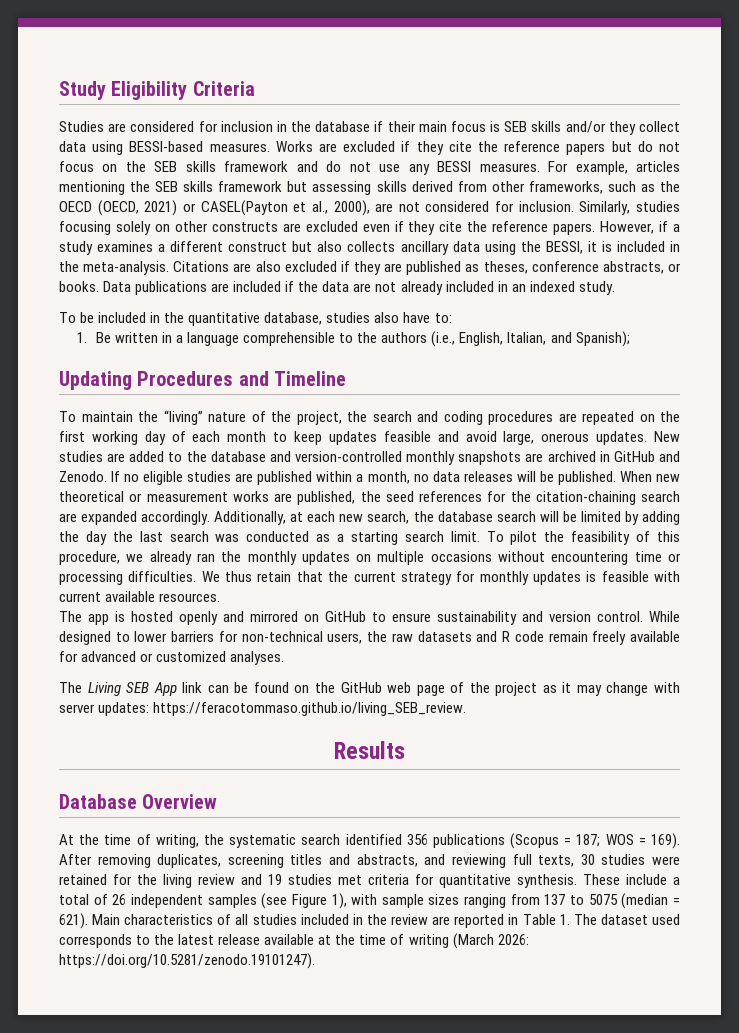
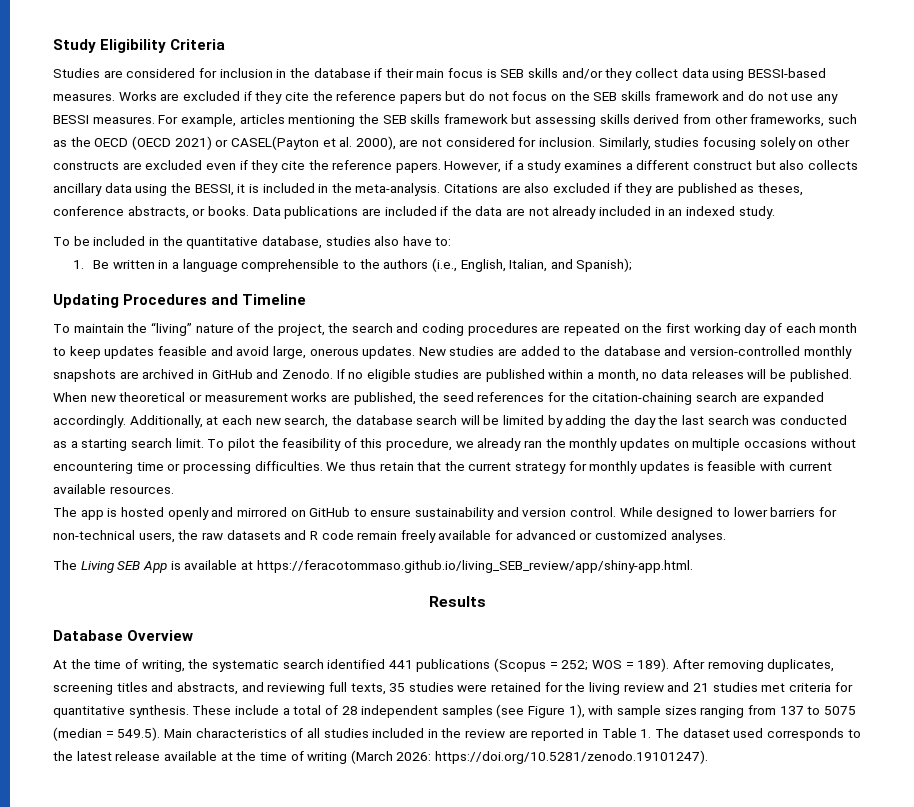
- For example, articles mentioning the SEB skills framework but assessing skills derived from other frameworks, such as the OECD (OECD, 2021) or CASEL(Payton et al., 2000), are not considered for inclusion.
+ For example, articles mentioning the SEB skills framework but assessing skills derived from other frameworks, such as the OECD (OECD 2021) or CASEL(Payton et al. 2000), are not considered for inclusion.
- The Living SEB App link can be found on the GitHub web page of the project as it may change with server updates: https://feracotommaso.github.io/living_SEB_review.
+ The Living SEB App is available at https://feracotommaso.github.io/living_SEB_review/app/shiny-app.html.
- At the time of writing, the systematic search identified 356 publications (Scopus = 187; WOS = 169).
+ At the time of writing, the systematic search identified 441 publications (Scopus = 252; WOS = 189).
- After removing duplicates, screening titles and abstracts, and reviewing full texts, 30 studies were retained for the living review and 19 studies met criteria for quantitative synthesis.
+ After removing duplicates, screening titles and abstracts, and reviewing full texts, 35 studies were retained for the living review and 21 studies met criteria for quantitative synthesis.
- These include a total of 26 independent samples (see Figure 1), with sample sizes ranging from 137 to 5075 (median = 621). Main characteristics of all studies included in the review are reported in Table 1. The dataset used corresponds to the latest release available at the time of writing (March 2026: https://doi.org/10.5281/zenodo.19101247).
+ These include a total of 28 independent samples (see Figure 1), with sample sizes ranging from 137 to 5075 (median = 549.5). Main characteristics of all studies included in the review are reported in Table 1. The dataset used corresponds to the latest release available at the time of writing (March 2026: https://doi.org/10.5281/zenodo.19101247).

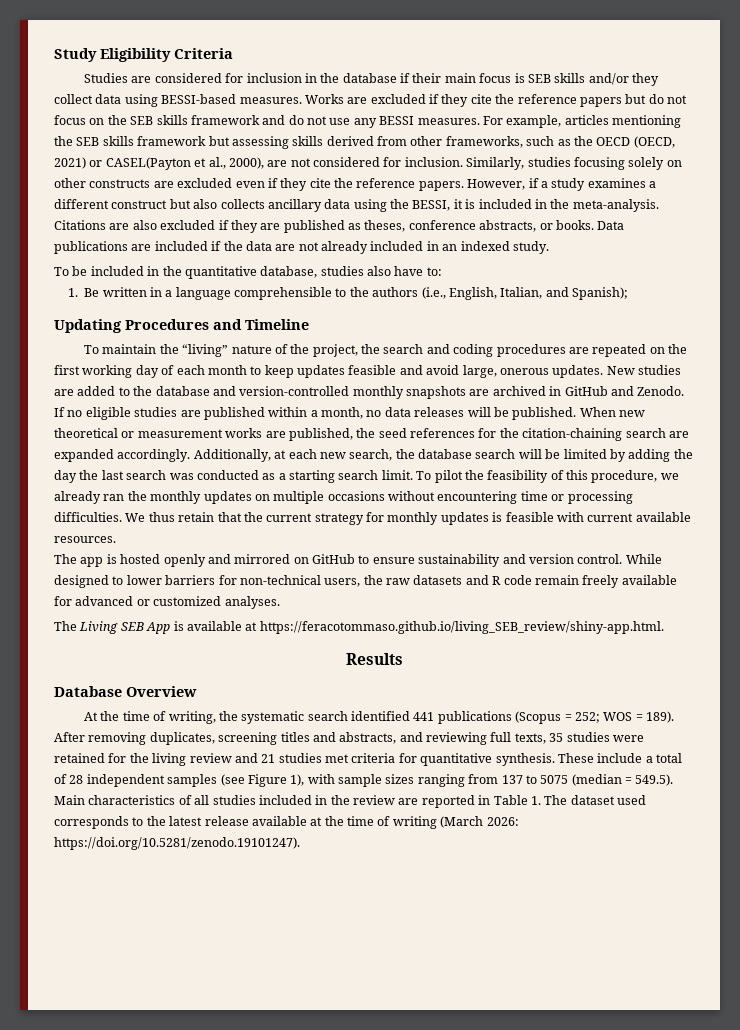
- For example, articles mentioning the SEB skills framework but assessing skills derived from other frameworks, such as the OECD (OECD 2021) or CASEL(Payton et al. 2000), are not considered for inclusion.
+ For example, articles mentioning the SEB skills framework but assessing skills derived from other frameworks, such as the OECD (OECD, 2021) or CASEL(Payton et al., 2000), are not considered for inclusion.
- The Living SEB App is available at https://feracotommaso.github.io/living_SEB_review/app/shiny-app.html.
+ The Living SEB App is available at https://feracotommaso.github.io/living_SEB_review/shiny-app.html.

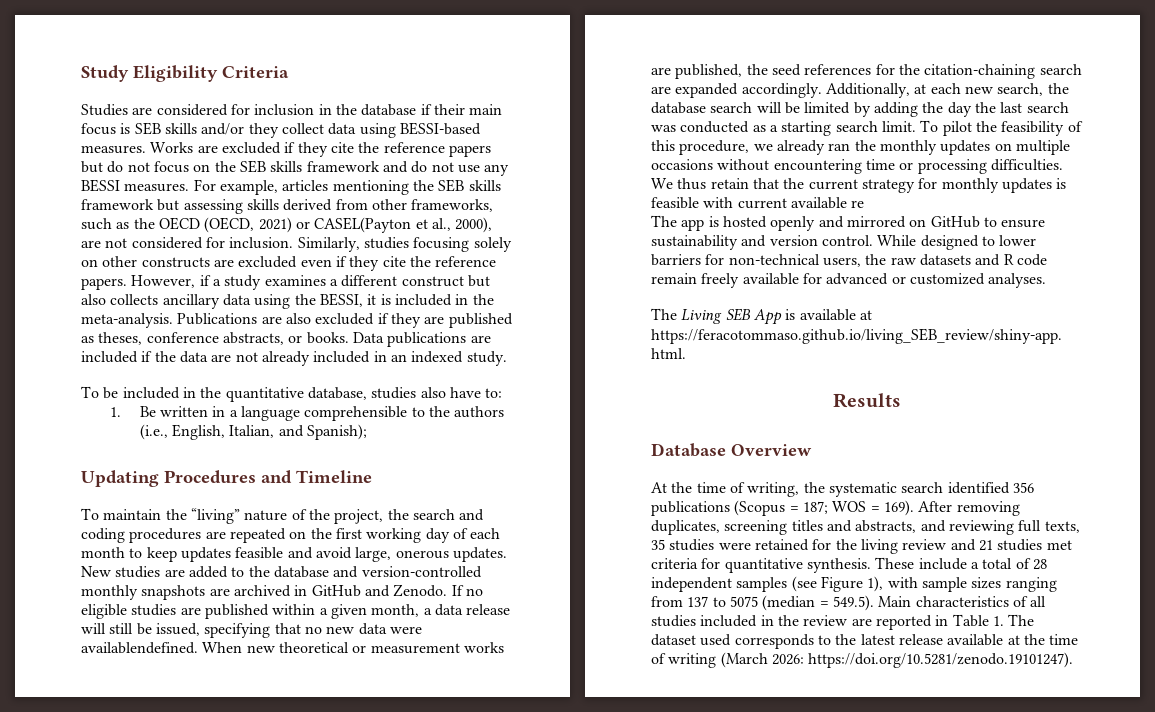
- Citations are also excluded if they are published as theses, conference abstracts, or books.
+ Publications are also excluded if they are published as theses, conference abstracts, or books.
- If no eligible studies are published within a month, no data releases will be published.
+ If no eligible studies are published within a given month, a data release will still be issued, specifying that no new data were availablendefined.
- We thus retain that the current strategy for monthly updates is feasible with current available resources.
+ We thus retain that the current strategy for monthly updates is feasible with current available re
- At the time of writing, the systematic search identified 441 publications (Scopus = 252; WOS = 189).
+ At the time of writing, the systematic search identified 356 publications (Scopus = 187; WOS = 169).

